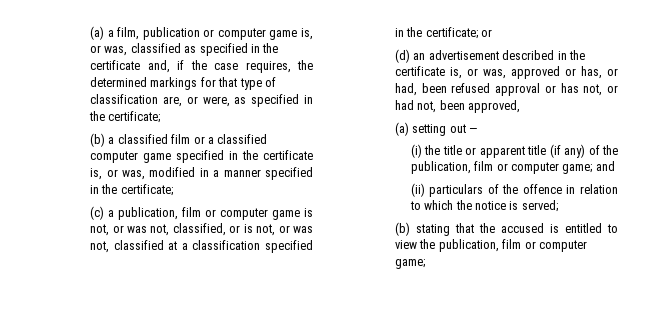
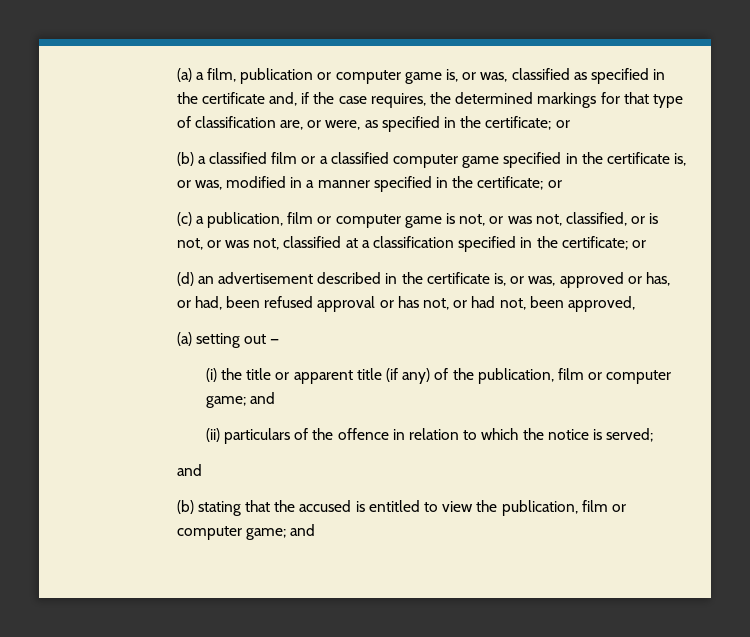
- (a) a film, publication or computer game is, or was, classified as specified in the certificate and, if the case requires, the determined markings for that type of classification are, or were, as specified in the certificate;
+ (a) a film, publication or computer game is, or was, classified as specified in the certificate and, if the case requires, the determined markings for that type of classification are, or were, as specified in the certificate; or
- (b) a classified film or a classified computer game specified in the certificate is, or was, modified in a manner specified in the certificate;
+ (b) a classified film or a classified computer game specified in the certificate is, or was, modified in a manner specified in the certificate; or
  (ii) particulars of the offence in relation to which the notice is served;
+ and
- (b) stating that the accused is entitled to view the publication, film or computer game;
+ (b) stating that the accused is entitled to view the publication, film or computer game; and

